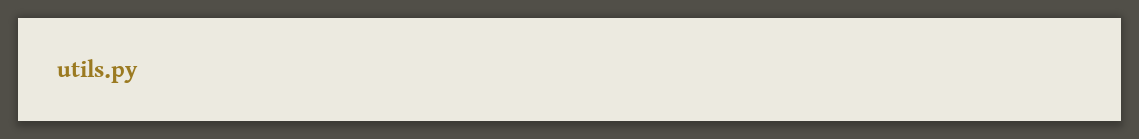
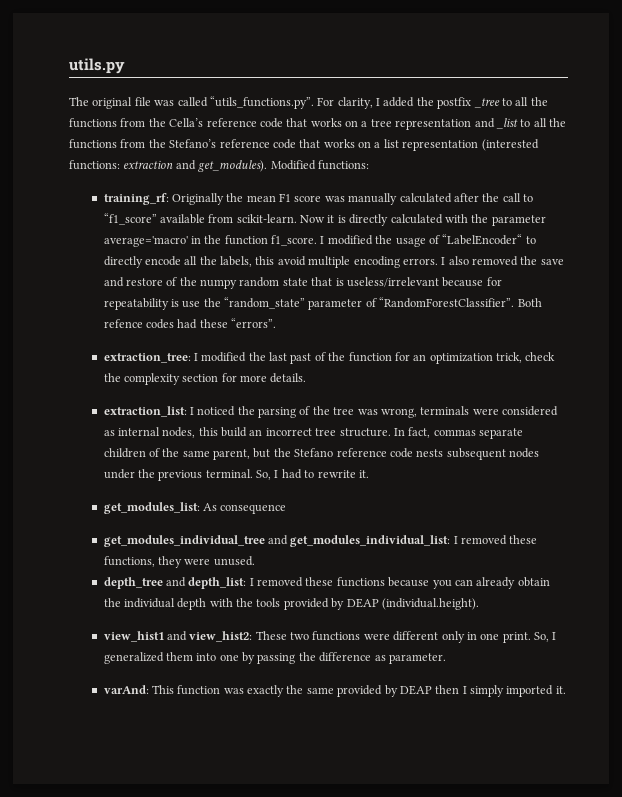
+ The original file was called “utils_functions.py”. For clarity, I added the postfix _tree to all the functions from the Cella’s reference code that works on a tree representation and _list to all the functions from the Stefano’s reference code that works on a list representation (interested functions: extraction and get_modules). Modified functions:
+ training_rf: Originally the mean F1 score was manually calculated after the call to “f1_score” available from scikit-learn. Now it is directly calculated with the parameter average='macro' in the function f1_score. I modified the usage of “LabelEncoder“ to directly encode all the labels, this avoid multiple encoding errors. I also removed the save and restore of the numpy random state that is useless/irrelevant because for repeatability is use the “random_state” parameter of “RandomForestClassifier”. Both refence codes had these “errors”.
+ extraction_tree: I modified the last past of the function for an optimization trick, check the complexity section for more details.
+ extraction_list: I noticed the parsing of the tree was wrong, terminals were considered as internal nodes, this build an incorrect tree structure. In fact, commas separate children of the same parent, but the Stefano reference code nests subsequent nodes under the previous terminal. So, I had to rewrite it.
+ get_modules_list: As consequence
+ get_modules_individual_tree and get_modules_individual_list: I removed these functions, they were unused.
+ depth_tree and depth_list: I removed these functions because you can already obtain the individual depth with the tools provided by DEAP (individual.height).
+ view_hist1 and view_hist2: These two functions were different only in one print. So, I generalized them into one by passing the difference as parameter.
+ varAnd: This function was exactly the same provided by DEAP then I simply imported it.

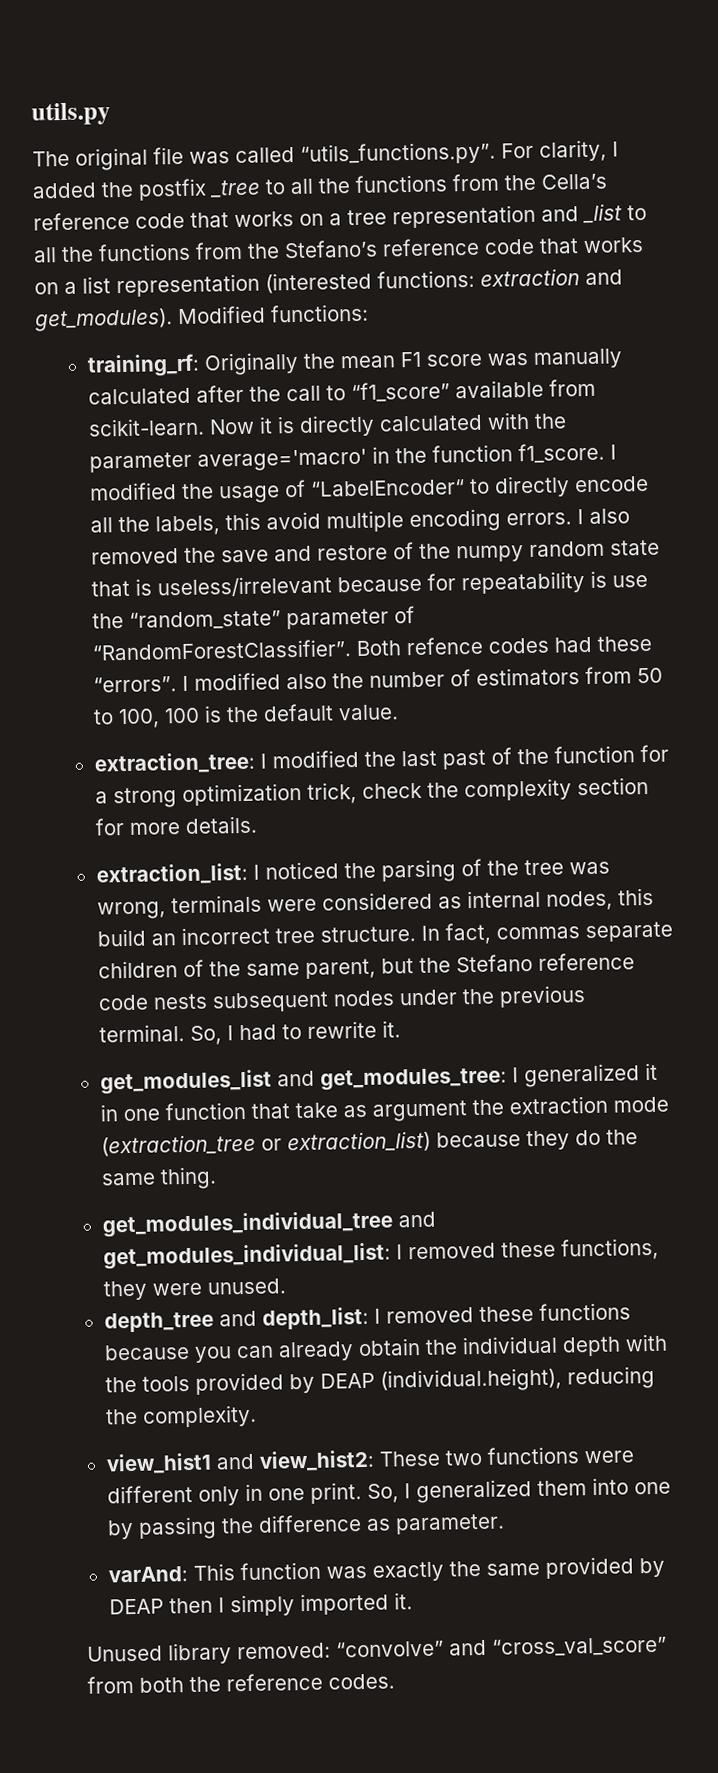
+ I modified also the number of estimators from 50 to 100, 100 is the default value.
- extraction_tree: I modified the last past of the function for an optimization trick, check the complexity section for more details.
+ extraction_tree: I modified the last past of the function for a strong optimization trick, check the complexity section for more details.
- get_modules_list: As consequence
+ get_modules_list and get_modules_tree: I generalized it in one function that take as argument the extraction mode (extraction_tree or extraction_list) because they do the same thing.
- depth_tree and depth_list: I removed these functions because you can already obtain the individual depth with the tools provided by DEAP (individual.height).
+ depth_tree and depth_list: I removed these functions because you can already obtain the individual depth with the tools provided by DEAP (individual.height), reducing the complexity.
+ Unused library removed: “convolve” and “cross_val_score” from both the reference codes.

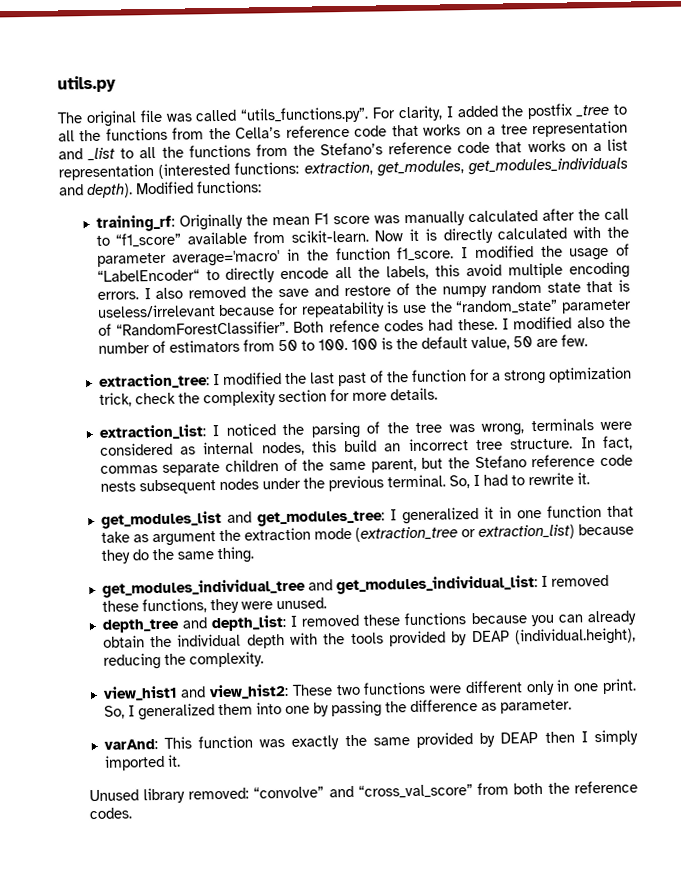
- The original file was called “utils_functions.py”. For clarity, I added the postfix _tree to all the functions from the Cella’s reference code that works on a tree representation and _list to all the functions from the Stefano’s reference code that works on a list representation (interested functions: extraction and get_modules).
+ The original file was called “utils_functions.py”. For clarity, I added the postfix _tree to all the functions from the Cella’s reference code that works on a tree representation and _list to all the functions from the Stefano’s reference code that works on a list representation (interested functions: extraction, get_modules, get_modules_individuals and depth).
- Both refence codes had these “errors”.
+ Both refence codes had these.
- I modified also the number of estimators from 50 to 100, 100 is the default value.
+ I modified also the number of estimators from 50 to 100. 100 is the default value, 50 are few.

